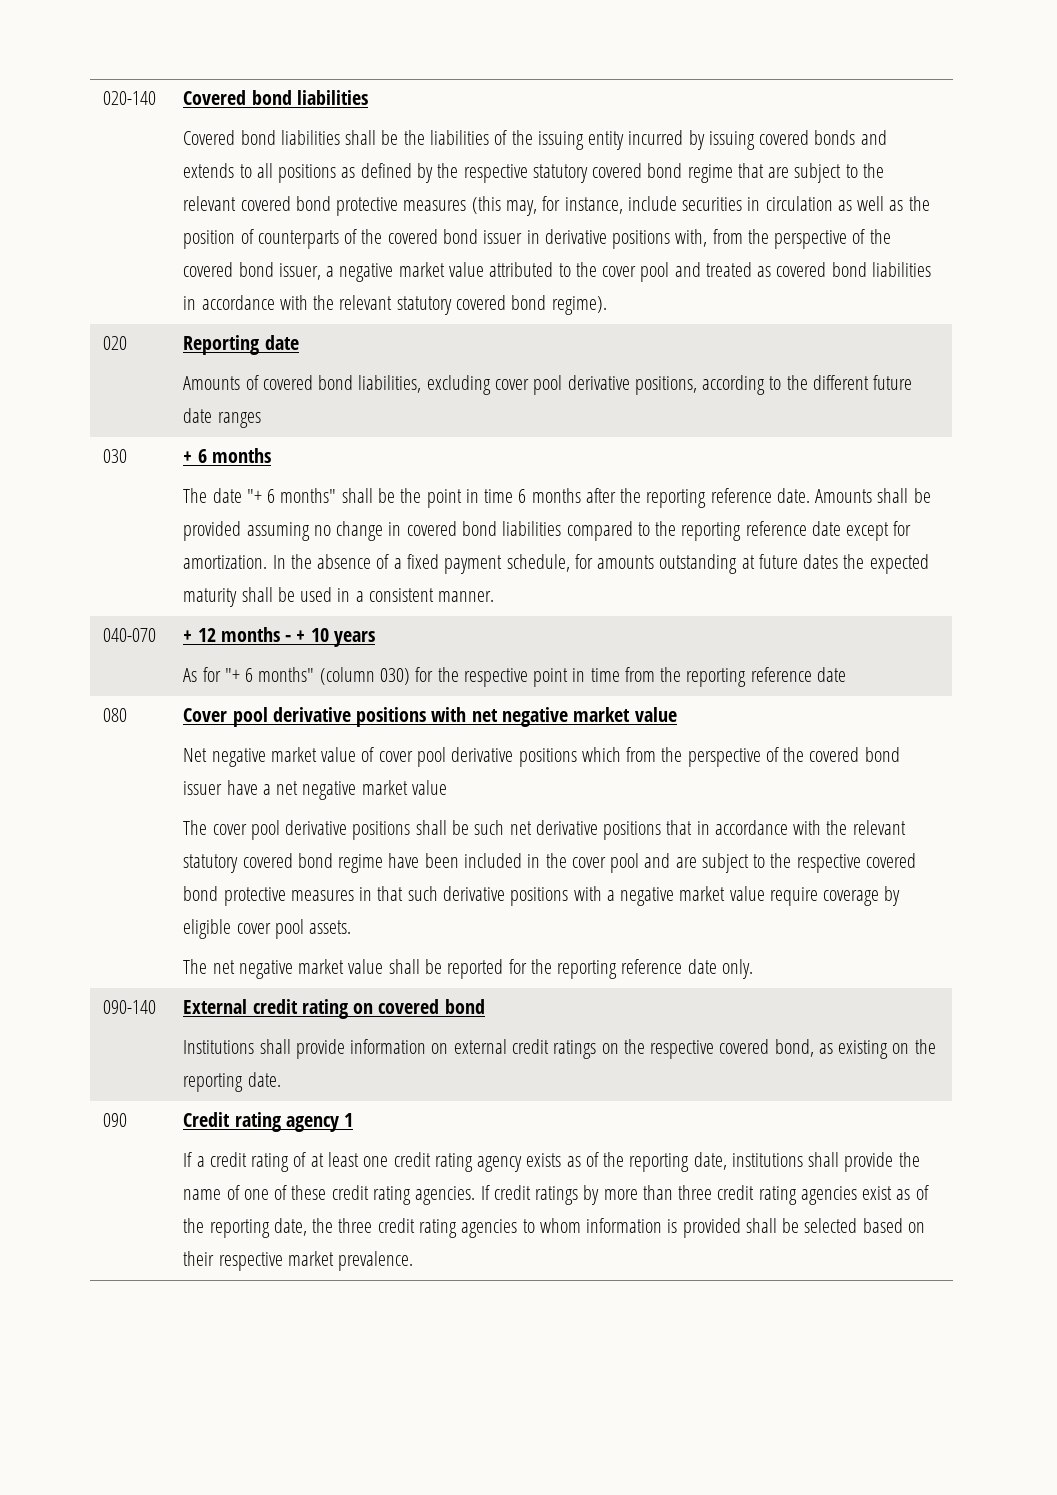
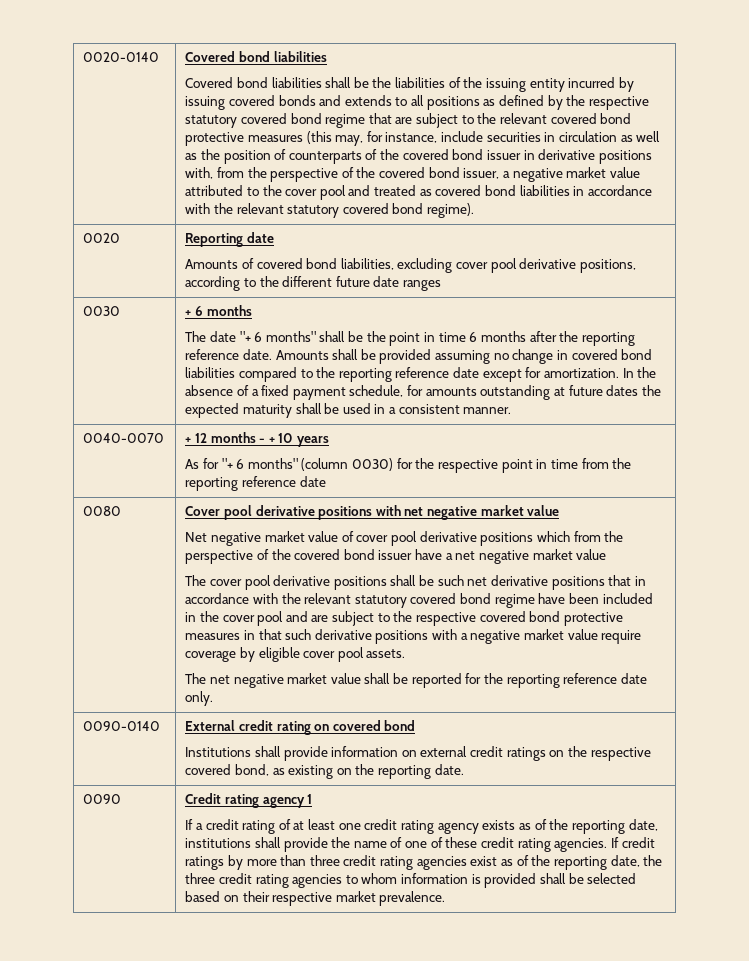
- 020-140
+ 0020-0140
- 020 | Reporting date
+ 0020 | Reporting date
- 030
+ 0030
- 040-070 | + 12 months - + 10 years
- As for "+ 6 months" (column 030) for the respective point in time from the reporting reference date
+ 0040-0070 | + 12 months - + 10 years
+ As for "+ 6 months" (column 0030) for the respective point in time from the reporting reference date
- 080
+ 0080
- 090-140 | External credit rating on covered bond
+ 0090-0140 | External credit rating on covered bond
- 090
+ 0090

